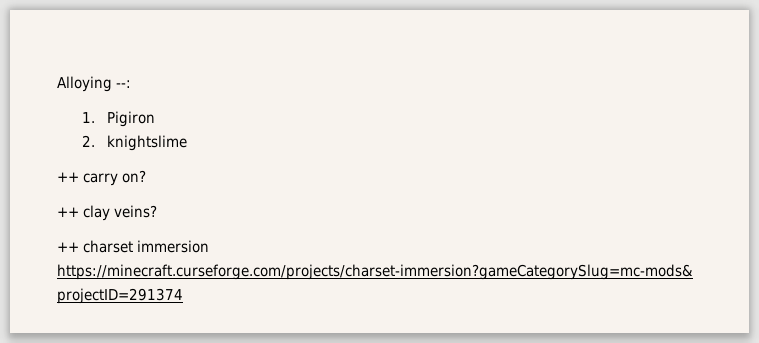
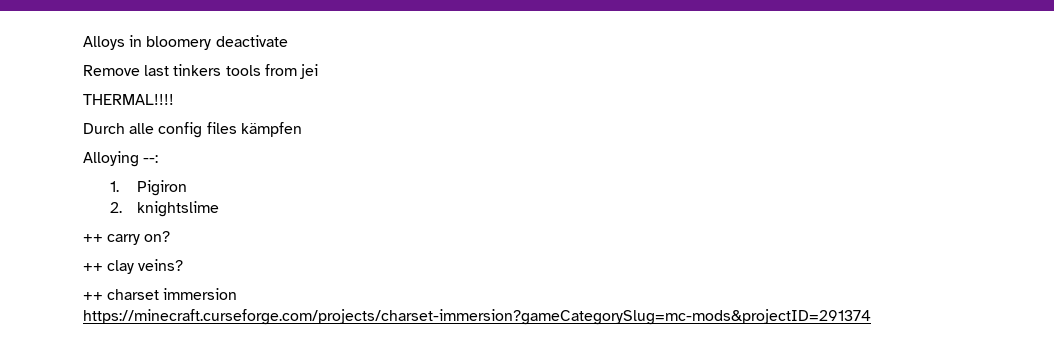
+ Alloys in bloomery deactivate
+ Remove last tinkers tools from jei
+ THERMAL!!!!
+ Durch alle config files kämpfen

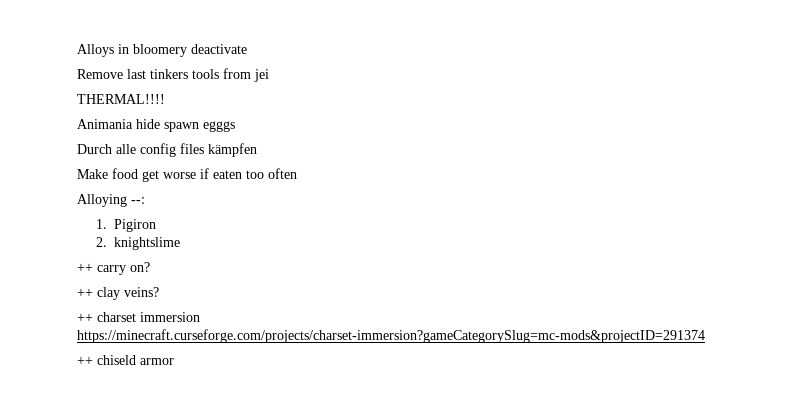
+ Animania hide spawn egggs
+ Make food get worse if eaten too often
+ ++ chiseld armor

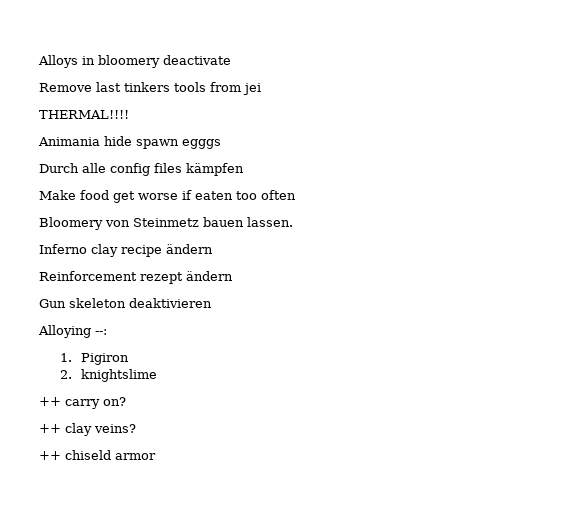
+ Bloomery von Steinmetz bauen lassen.
+ Inferno clay recipe ändern
+ Reinforcement rezept ändern
+ Gun skeleton deaktivieren
- ++ charset immersion https://minecraft.curseforge.com/projects/charset-immersion?gameCategorySlug=mc-mods&projectID=291374

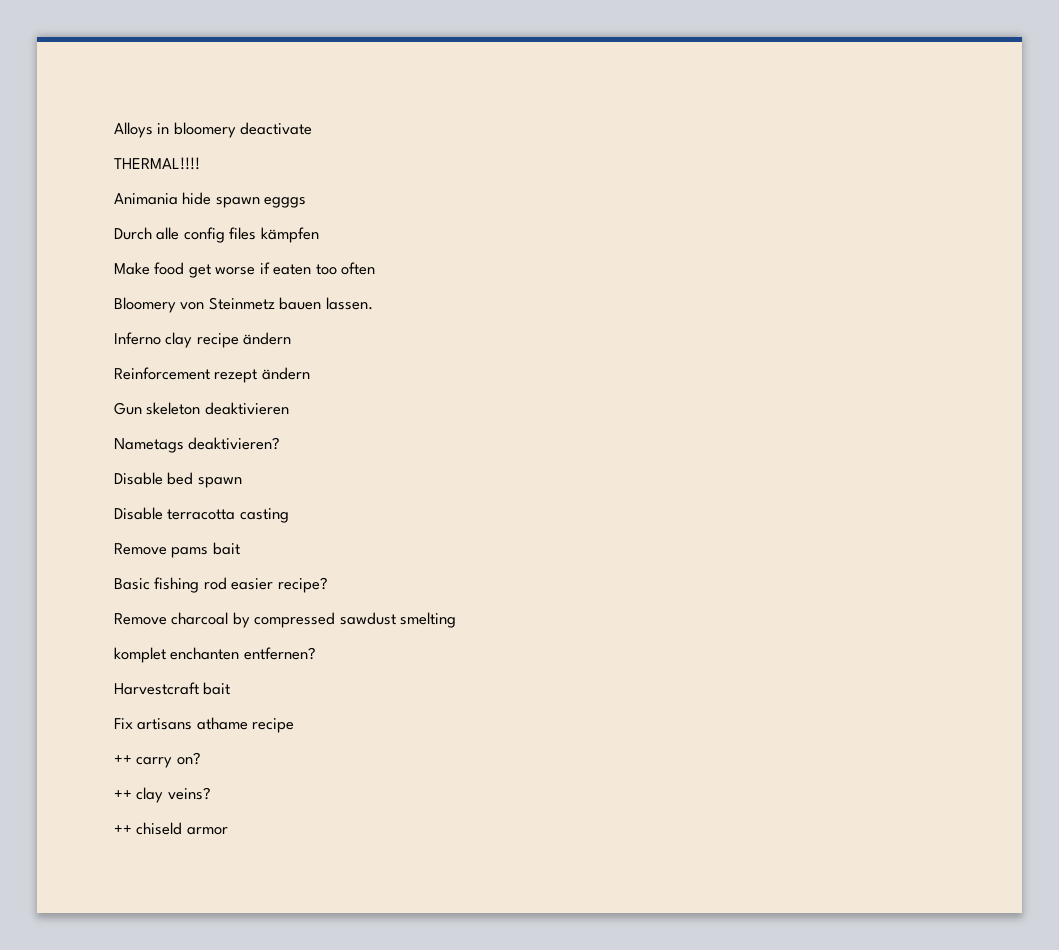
- Remove last tinkers tools from jei
- Alloying --:
- 1. Pigiron
- 2. knightslime
+ Nametags deaktivieren?
+ Disable bed spawn
+ Disable terracotta casting
+ Remove pams bait
+ Basic fishing rod easier recipe?
+ Remove charcoal by compressed sawdust smelting
+ komplet enchanten entfernen?
+ Harvestcraft bait
+ Fix artisans athame recipe

